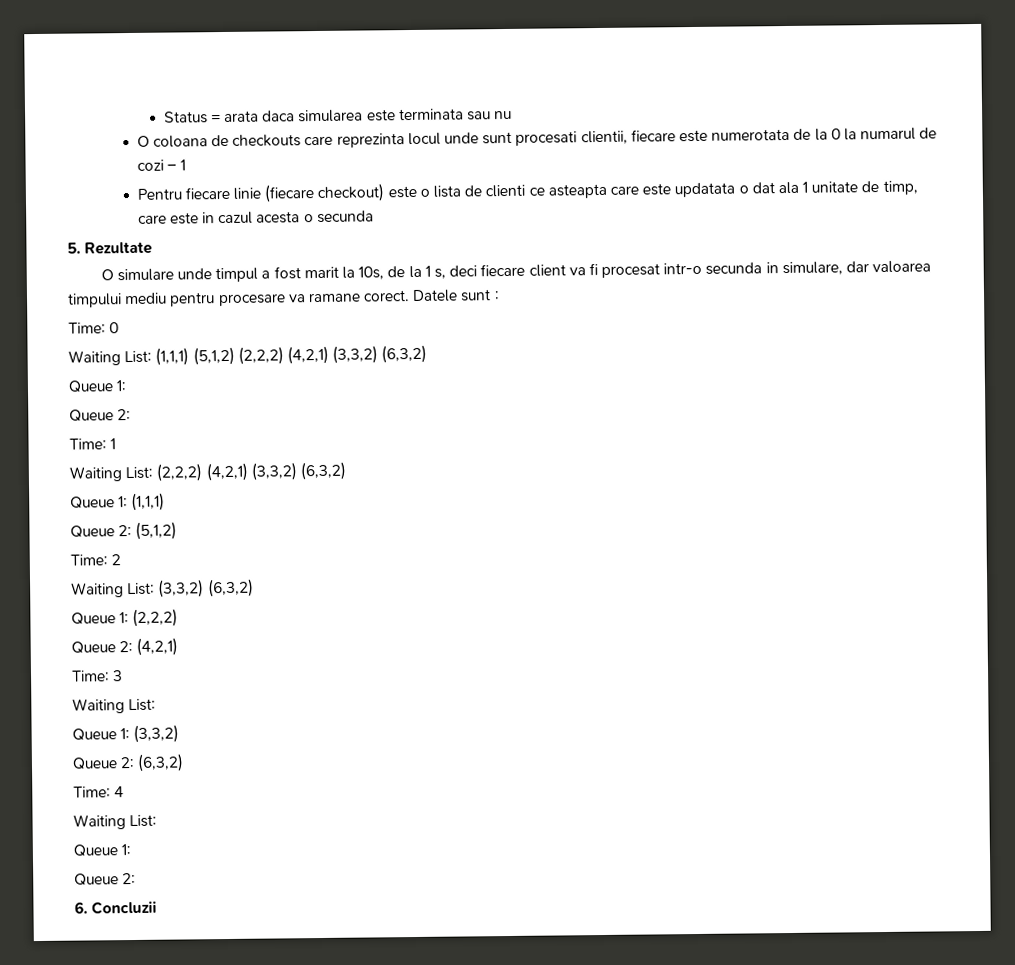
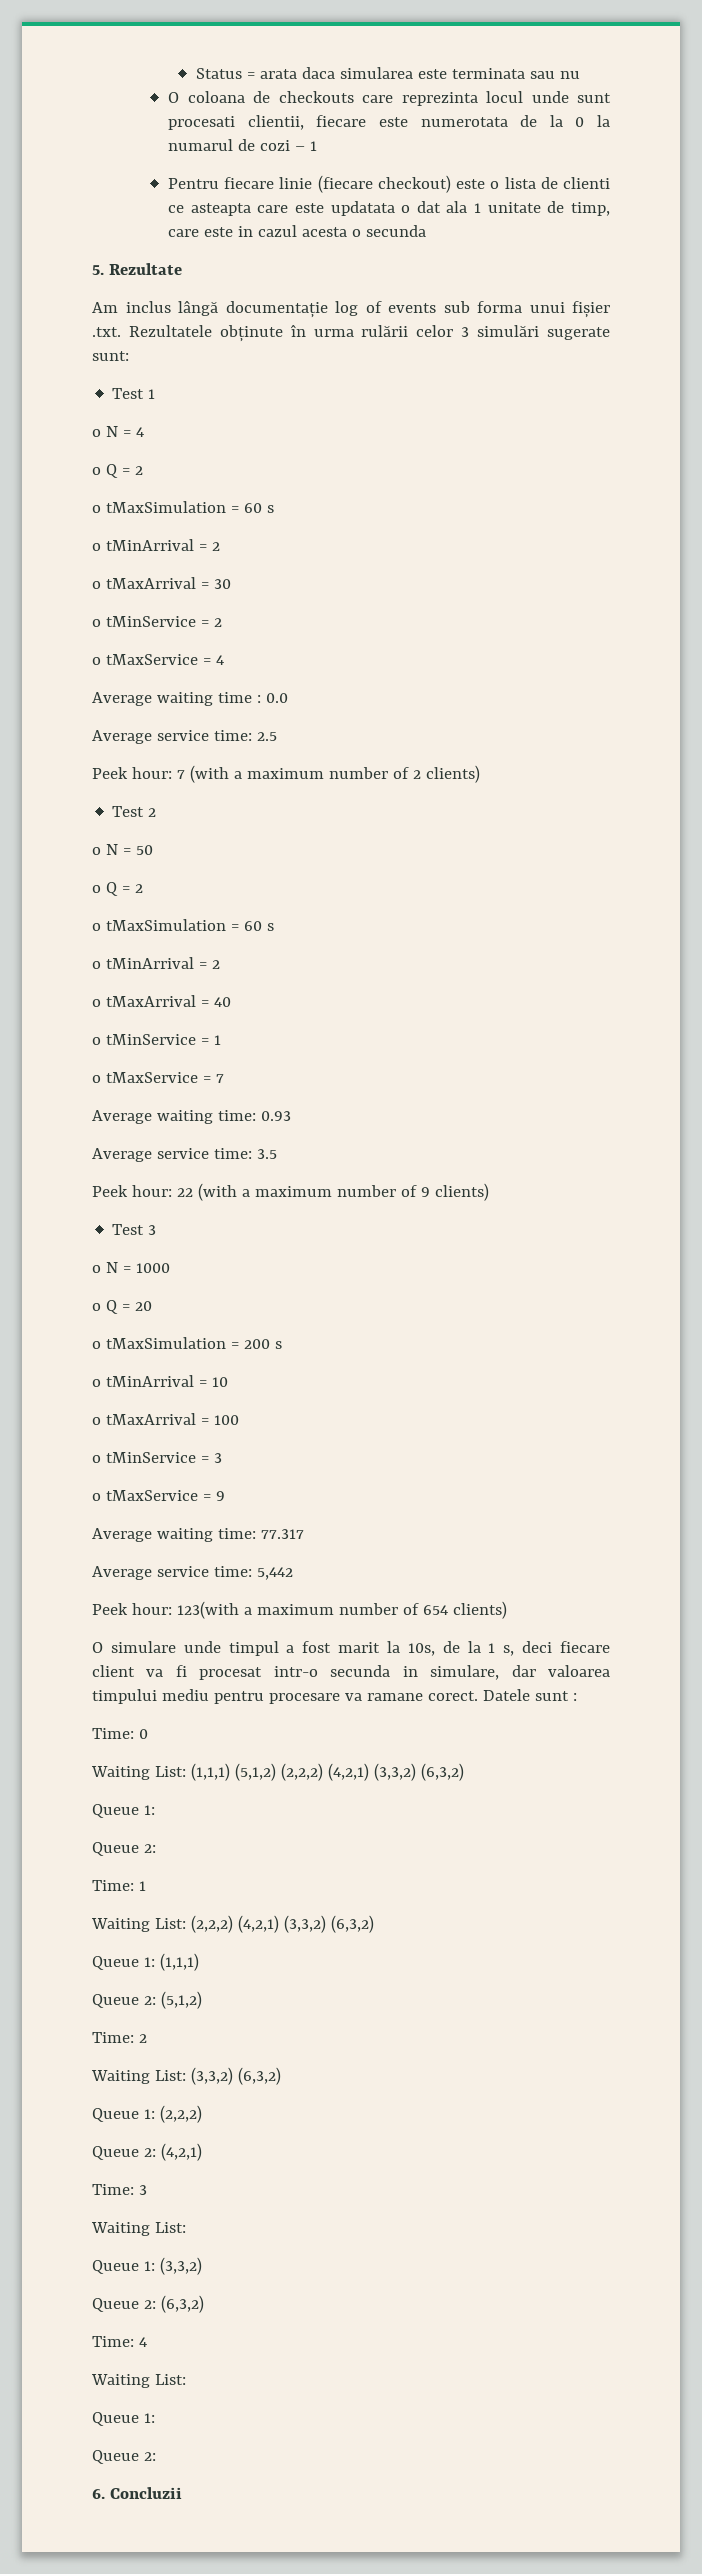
+ Am inclus lângă documentație log of events sub forma unui fișier .txt. Rezultatele obținute în urma rulării celor 3 simulări sugerate sunt:
+ Test 1
+ o N = 4
+ o Q = 2
+ o tMaxSimulation = 60 s
+ o tMinArrival = 2
+ o tMaxArrival = 30
+ o tMinService = 2
+ o tMaxService = 4
+ Average waiting time : 0.0
+ Average service time: 2.5
+ Peek hour: 7 (with a maximum number of 2 clients)
+ Test 2
+ o N = 50
+ o Q = 2
+ o tMaxSimulation = 60 s
+ o tMinArrival = 2
+ o tMaxArrival = 40
+ o tMinService = 1
+ o tMaxService = 7
+ Average waiting time: 0.93
+ Average service time: 3.5
+ Peek hour: 22 (with a maximum number of 9 clients)
+ Test 3
+ o N = 1000
+ o Q = 20
+ o tMaxSimulation = 200 s
+ o tMinArrival = 10
+ o tMaxArrival = 100
+ o tMinService = 3
+ o tMaxService = 9
+ Average waiting time: 77.317
+ Average service time: 5,442
+ Peek hour: 123(with a maximum number of 654 clients)

